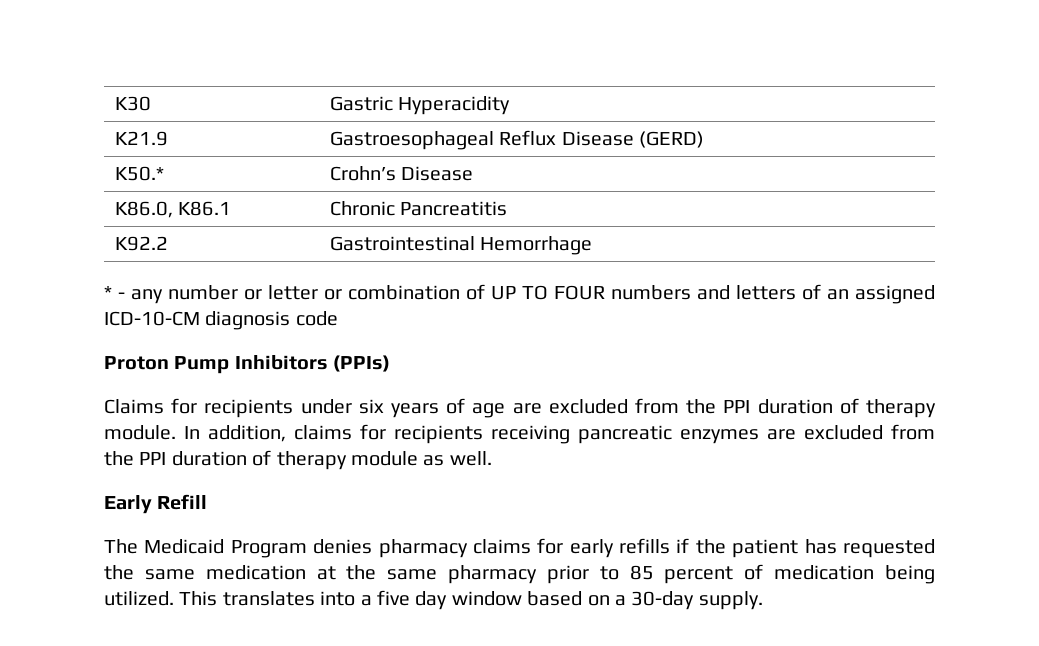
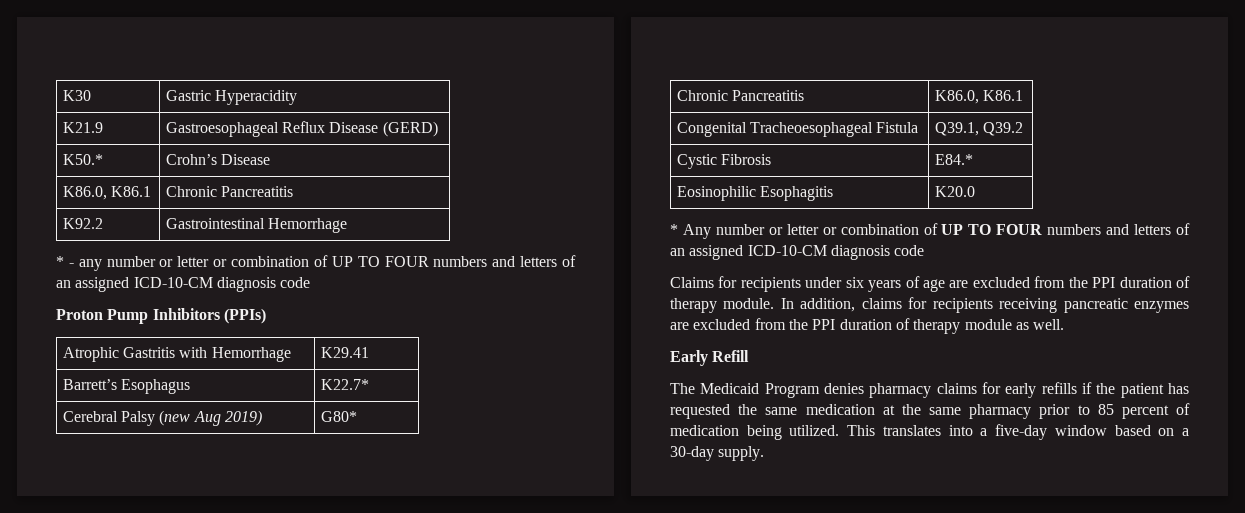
+ Atrophic Gastritis with Hemorrhage | K29.41
+ Barrett’s Esophagus | K22.7*
+ Cerebral Palsy (new Aug 2019) | G80*
+ Chronic Pancreatitis | K86.0, K86.1
+ Congenital Tracheoesophageal Fistula | Q39.1, Q39.2
+ Cystic Fibrosis | E84.*
+ Eosinophilic Esophagitis | K20.0
+ * Any number or letter or combination of UP TO FOUR numbers and letters of an assigned ICD-10-CM diagnosis code
- This translates into a five day window based on a 30-day supply.
+ This translates into a five-day window based on a 30-day supply.

